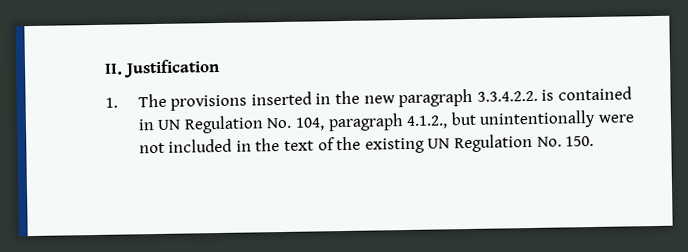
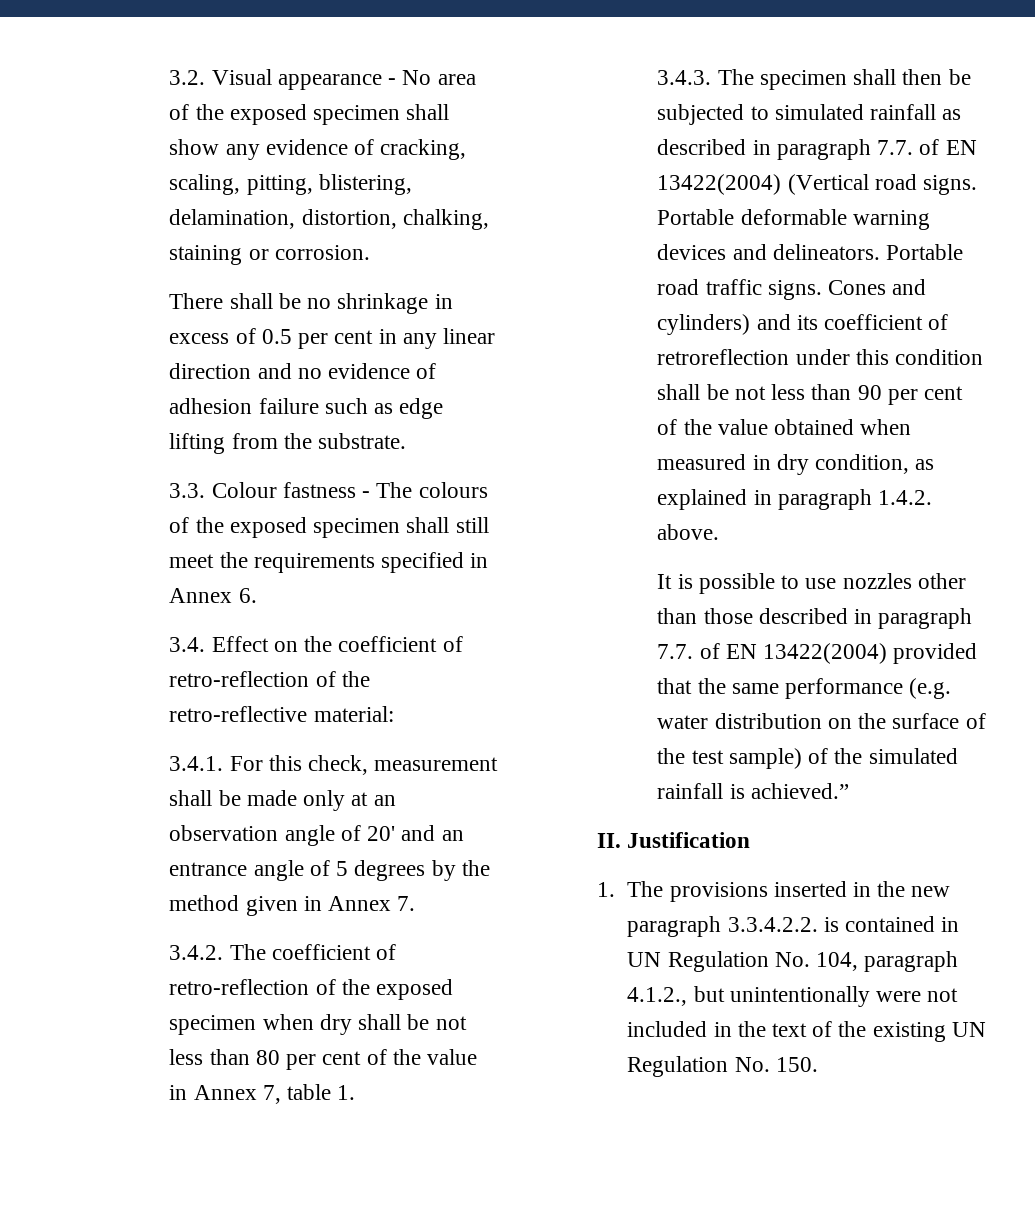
+ 3.2. Visual appearance - No area of the exposed specimen shall show any evidence of cracking, scaling, pitting, blistering, delamination, distortion, chalking, staining or corrosion.
+ There shall be no shrinkage in excess of 0.5 per cent in any linear direction and no evidence of adhesion failure such as edge lifting from the substrate.
+ 3.3. Colour fastness - The colours of the exposed specimen shall still meet the requirements specified in Annex 6.
+ 3.4. Effect on the coefficient of retro-reflection of the retro-reflective material:
+ 3.4.1. For this check, measurement shall be made only at an observation angle of 20' and an entrance angle of 5 degrees by the method given in Annex 7.
+ 3.4.2. The coefficient of retro-reflection of the exposed specimen when dry shall be not less than 80 per cent of the value in Annex 7, table 1.
+ 3.4.3. The specimen shall then be subjected to simulated rainfall as described in paragraph 7.7. of EN 13422(2004) (Vertical road signs. Portable deformable warning devices and delineators. Portable road traffic signs. Cones and cylinders) and its coefficient of retroreflection under this condition shall be not less than 90 per cent of the value obtained when measured in dry condition, as explained in paragraph 1.4.2. above.
+ It is possible to use nozzles other than those described in paragraph 7.7. of EN 13422(2004) provided that the same performance (e.g. water distribution on the surface of the test sample) of the simulated rainfall is achieved.”

